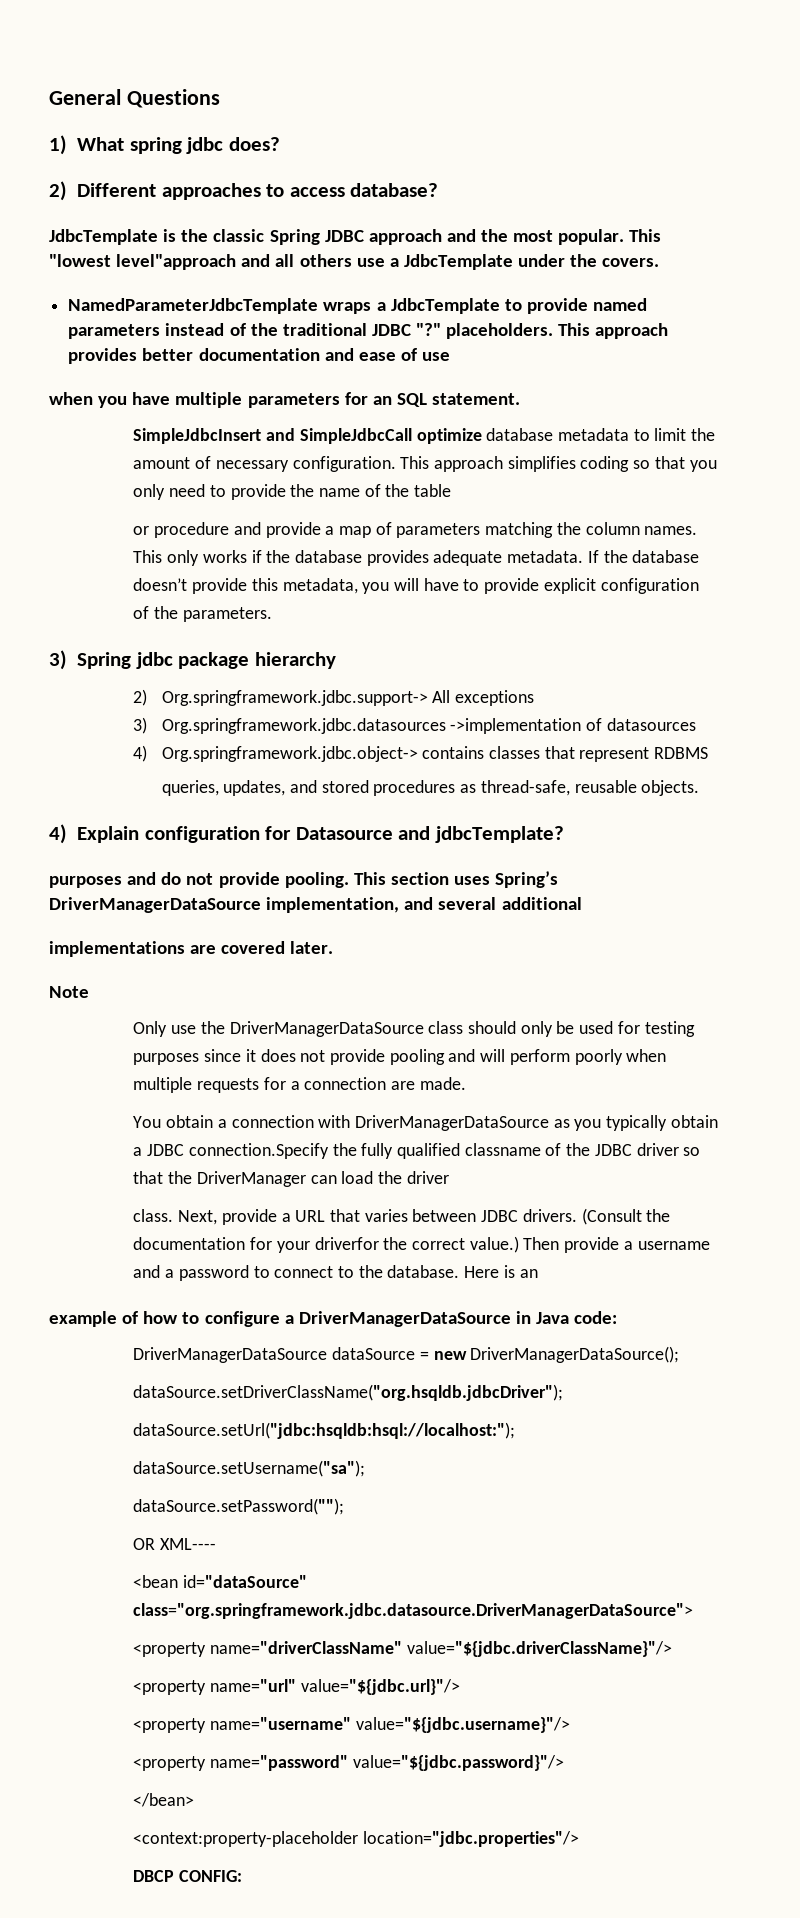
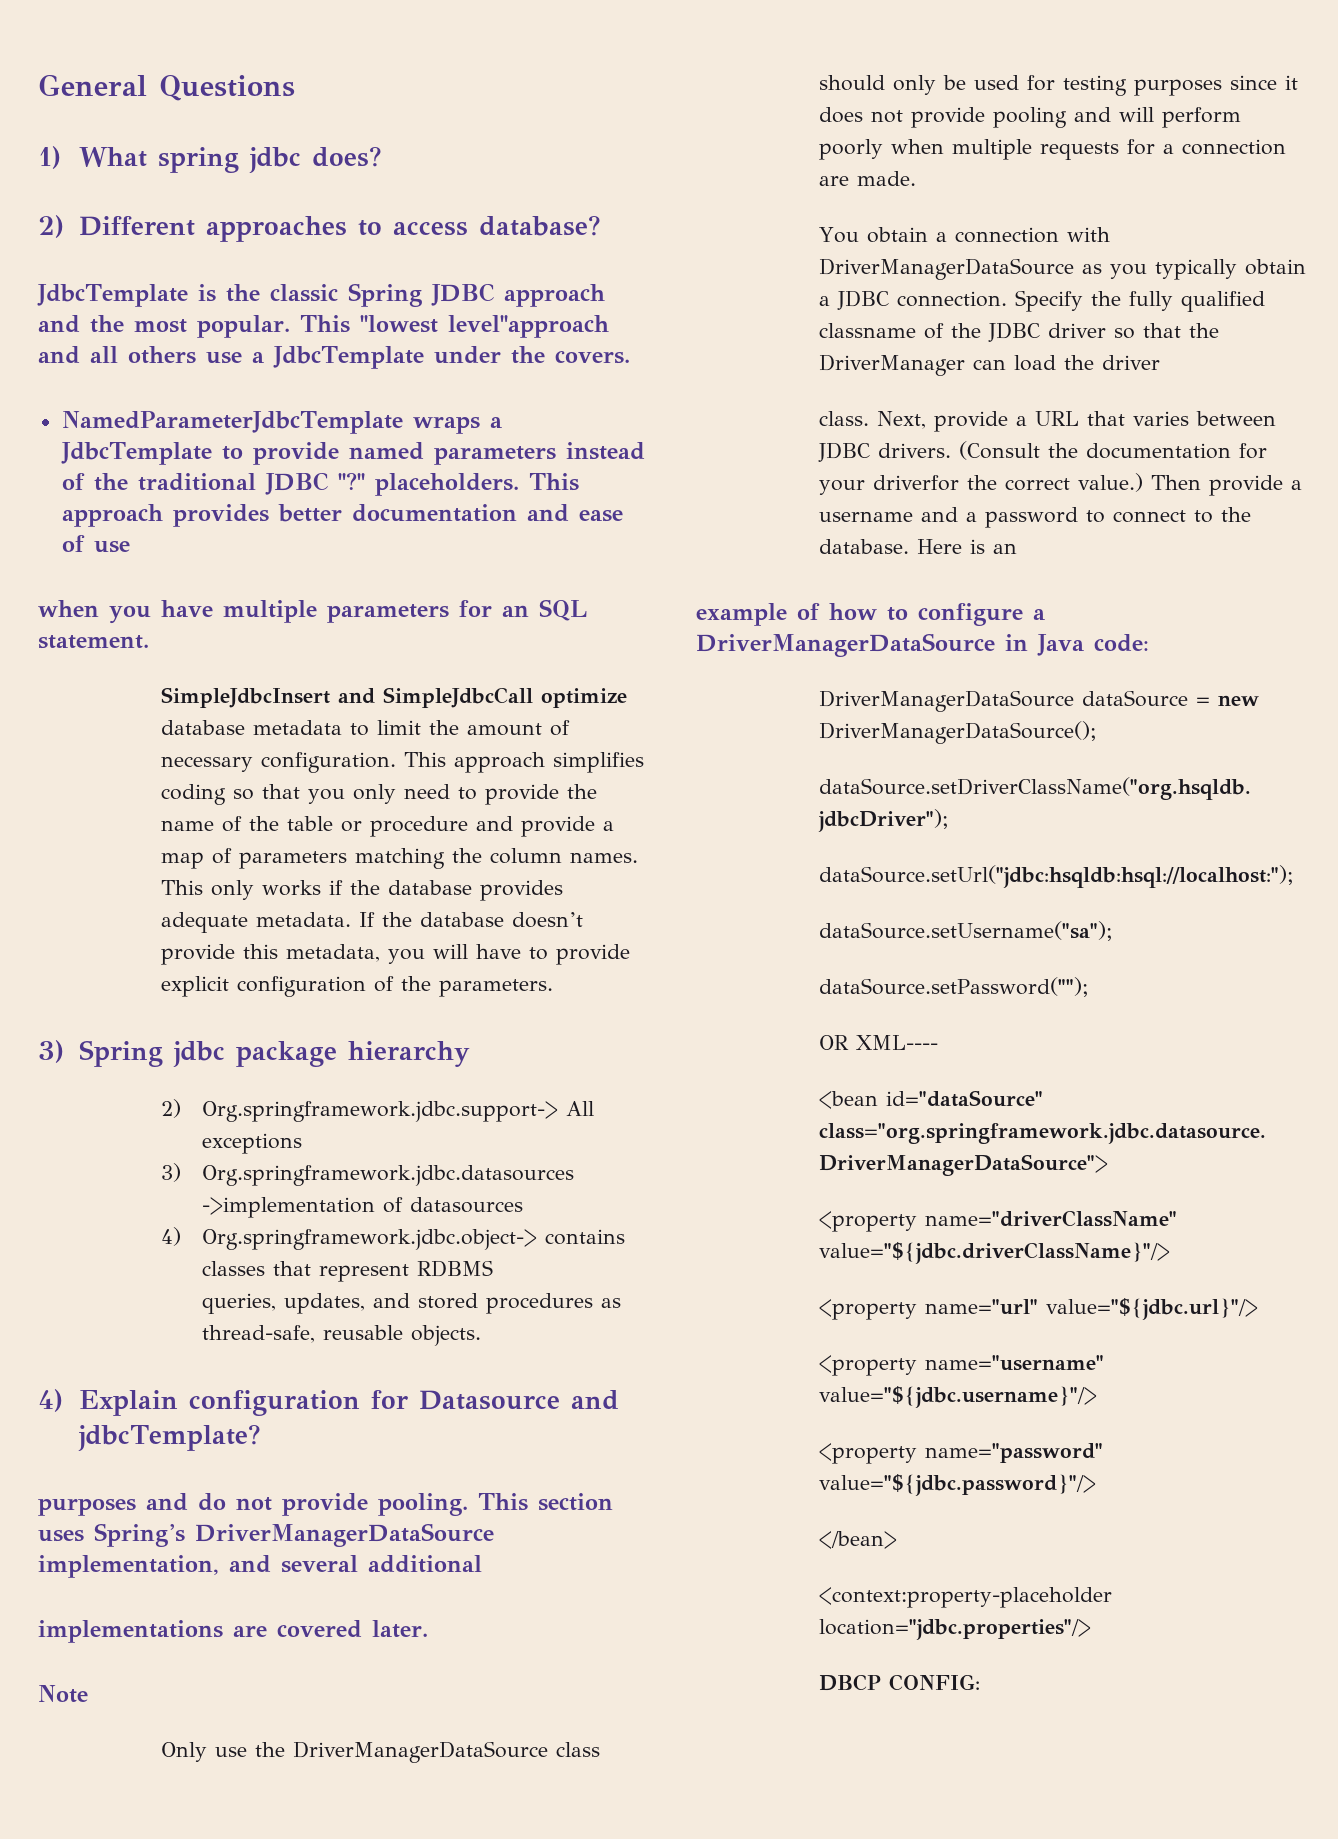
- This approach simplifies coding so that you only need to provide the name of the table
- or procedure and provide a map of parameters matching the column names.
+ This approach simplifies coding so that you only need to provide the name of the table or procedure and provide a map of parameters matching the column names.
- You obtain a connection with DriverManagerDataSource as you typically obtain a JDBC connection.Specify the fully qualified classname of the JDBC driver so that the DriverManager can load the driver
+ You obtain a connection with DriverManagerDataSource as you typically obtain a JDBC connection. Specify the fully qualified classname of the JDBC driver so that the DriverManager can load the driver

